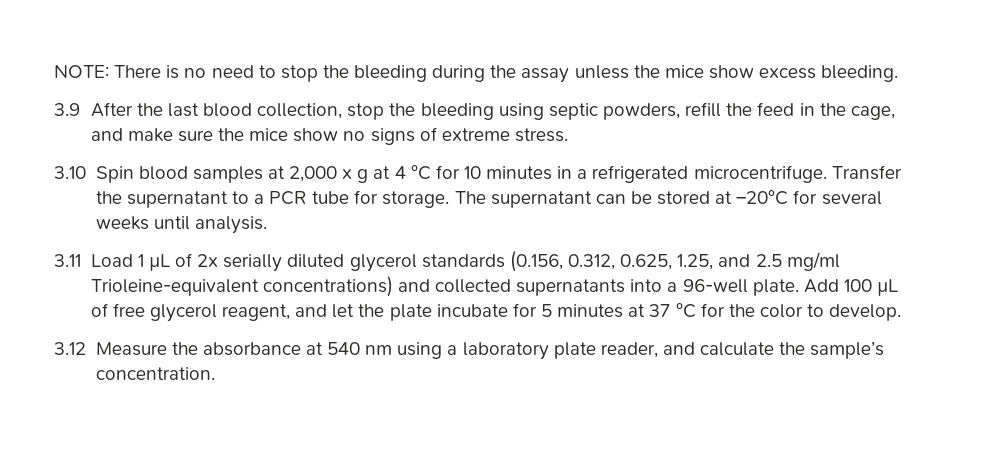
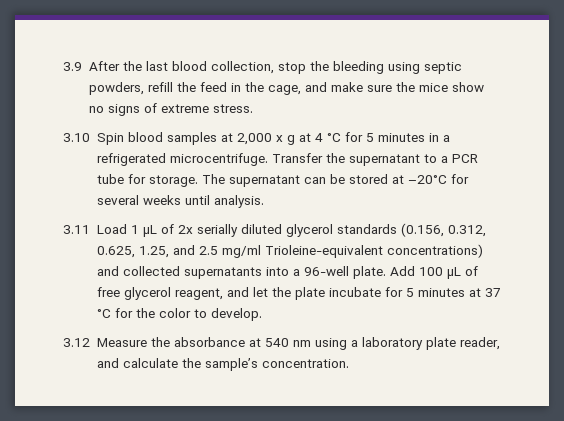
- NOTE: There is no need to stop the bleeding during the assay unless the mice show excess bleeding.
- 3.10 Spin blood samples at 2,000 x g at 4 °C for 10 minutes in a refrigerated microcentrifuge.
+ 3.10 Spin blood samples at 2,000 x g at 4 °C for 5 minutes in a refrigerated microcentrifuge.

